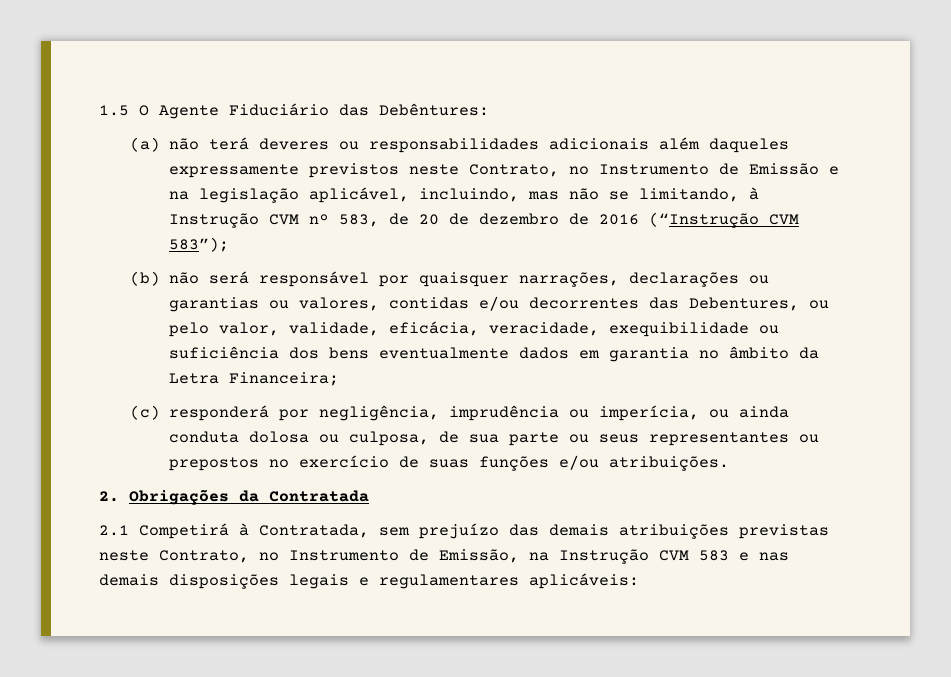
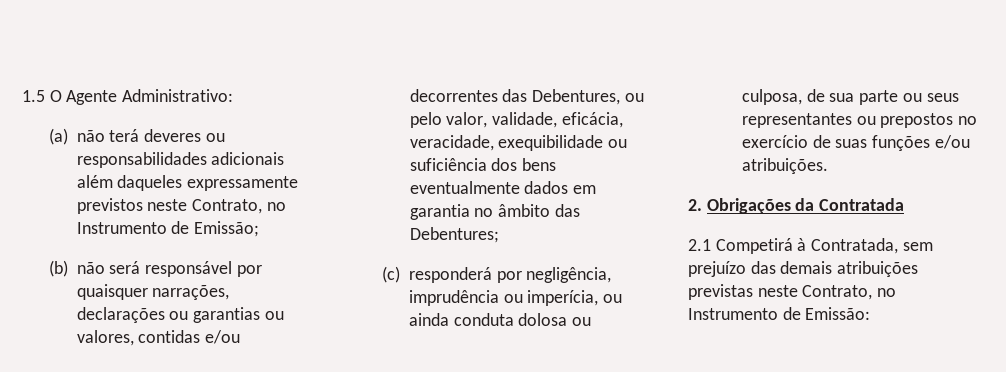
- 1.5 O Agente Fiduciário das Debêntures:
+ 1.5 O Agente Administrativo:
- (a) não terá deveres ou responsabilidades adicionais além daqueles expressamente previstos neste Contrato, no Instrumento de Emissão e na legislação aplicável, incluindo, mas não se limitando, à Instrução CVM nº 583, de 20 de dezembro de 2016 (“Instrução CVM 583”);
+ (a) não terá deveres ou responsabilidades adicionais além daqueles expressamente previstos neste Contrato, no Instrumento de Emissão;
- (b) não será responsável por quaisquer narrações, declarações ou garantias ou valores, contidas e/ou decorrentes das Debentures, ou pelo valor, validade, eficácia, veracidade, exequibilidade ou suficiência dos bens eventualmente dados em garantia no âmbito da Letra Financeira;
+ (b) não será responsável por quaisquer narrações, declarações ou garantias ou valores, contidas e/ou decorrentes das Debentures, ou pelo valor, validade, eficácia, veracidade, exequibilidade ou suficiência dos bens eventualmente dados em garantia no âmbito das Debentures;
- 2.1 Competirá à Contratada, sem prejuízo das demais atribuições previstas neste Contrato, no Instrumento de Emissão, na Instrução CVM 583 e nas demais disposições legais e regulamentares aplicáveis:
+ 2.1 Competirá à Contratada, sem prejuízo das demais atribuições previstas neste Contrato, no Instrumento de Emissão:

